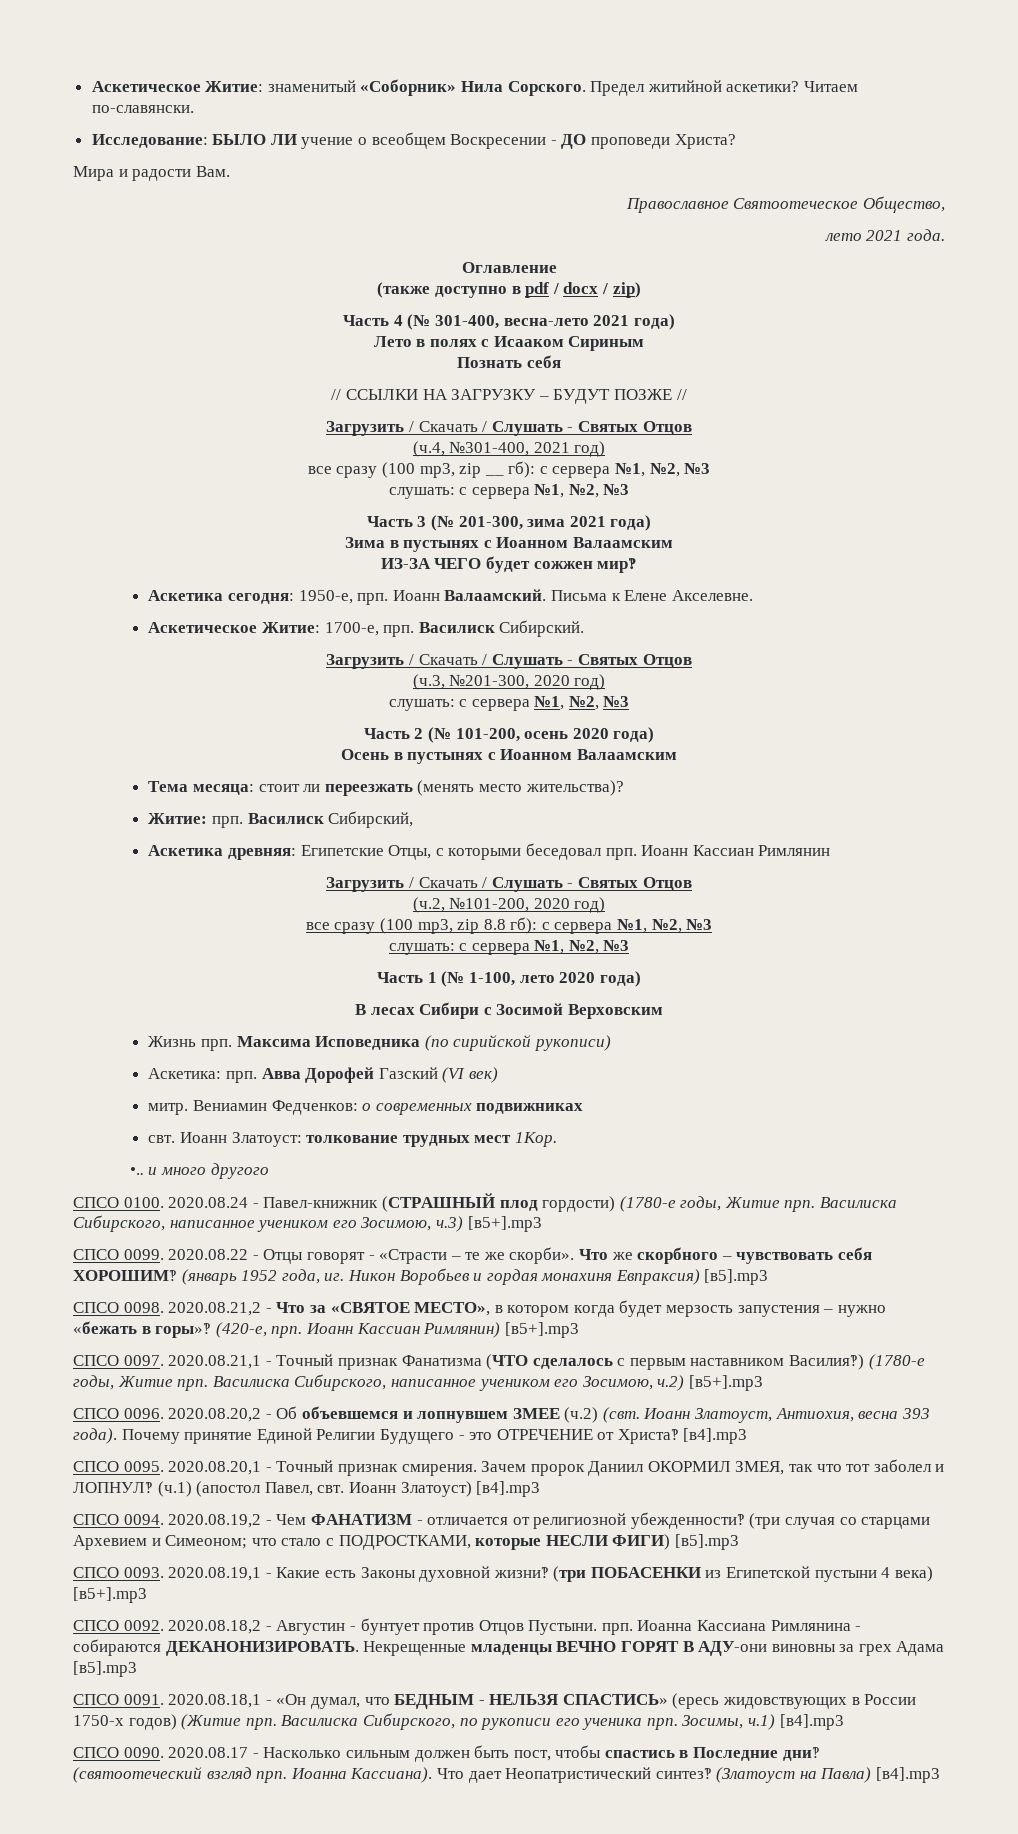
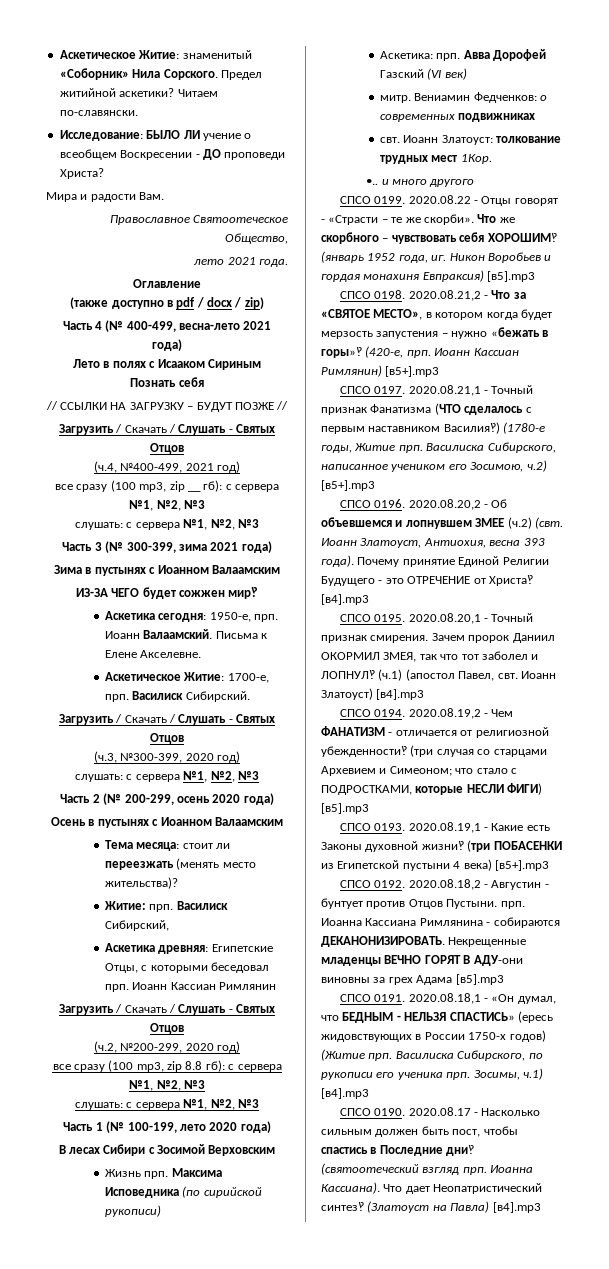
- Часть 4 (№ 301-400, весна-лето 2021 года)
+ Часть 4 (№ 400-499, весна-лето 2021 года)
- (ч.4, №301-400, 2021 год)
+ (ч.4, №400-499, 2021 год)
- Часть 3 (№ 201-300, зима 2021 года)
+ Часть 3 (№ 300-399, зима 2021 года)
- (ч.3, №201-300, 2020 год)
+ (ч.3, №300-399, 2020 год)
- Часть 2 (№ 101-200, осень 2020 года)
+ Часть 2 (№ 200-299, осень 2020 года)
- (ч.2, №101-200, 2020 год)
+ (ч.2, №200-299, 2020 год)
- Часть 1 (№ 1-100, лето 2020 года)
+ Часть 1 (№ 100-199, лето 2020 года)
- СПСО 0100. 2020.08.24 - Павел-книжник (СТРАШНЫЙ плод гордости) (1780-е годы, Житие прп. Василиска Сибирского, написанное учеником его Зосимою, ч.3) [в5+].mp3
- СПСО 0099.
+ СПСО 0199.
- СПСО 0098.
+ СПСО 0198.
- СПСО 0097.
+ СПСО 0197.
- СПСО 0096.
+ СПСО 0196.
- СПСО 0095.
+ СПСО 0195.
- СПСО 0094.
+ СПСО 0194.
- СПСО 0093.
+ СПСО 0193.
- СПСО 0092.
+ СПСО 0192.
- СПСО 0091.
+ СПСО 0191.
- СПСО 0090.
+ СПСО 0190.

